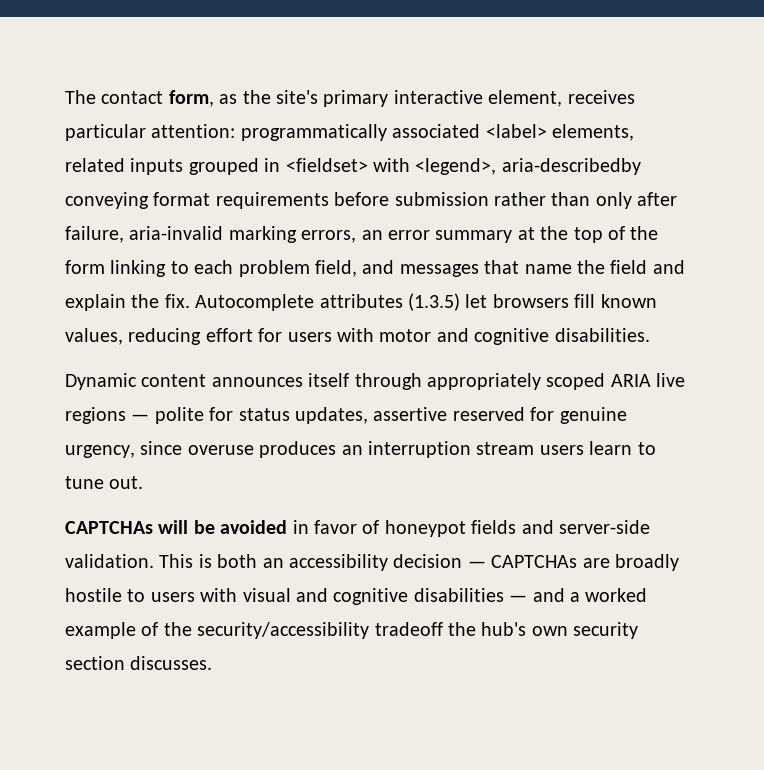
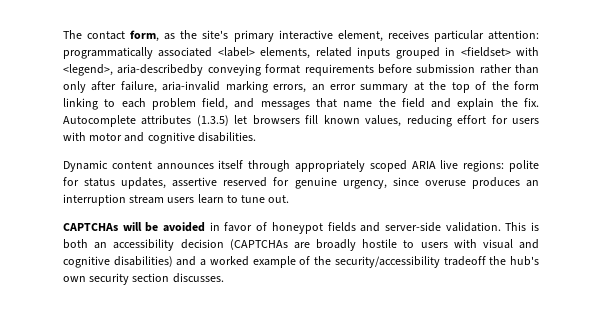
- Dynamic content announces itself through appropriately scoped ARIA live regions — polite for status updates, assertive reserved for genuine urgency, since overuse produces an interruption stream users learn to tune out.
+ Dynamic content announces itself through appropriately scoped ARIA live regions: polite for status updates, assertive reserved for genuine urgency, since overuse produces an interruption stream users learn to tune out.
- This is both an accessibility decision — CAPTCHAs are broadly hostile to users with visual and cognitive disabilities — and a worked example of the security/accessibility tradeoff the hub's own security section discusses.
+ This is both an accessibility decision (CAPTCHAs are broadly hostile to users with visual and cognitive disabilities) and a worked example of the security/accessibility tradeoff the hub's own security section discusses.

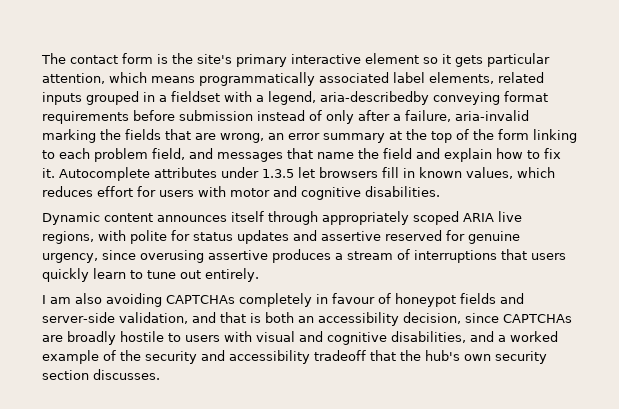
- The contact form, as the site's primary interactive element, receives particular attention: programmatically associated <label> elements, related inputs grouped in <fieldset> with <legend>, aria-describedby conveying format requirements before submission rather than only after failure, aria-invalid marking errors, an error summary at the top of the form linking to each problem field, and messages that name the field and explain the fix. Autocomplete attributes (1.3.5) let browsers fill known values, reducing effort for users with motor and cognitive disabilities.
+ The contact form is the site's primary interactive element so it gets particular attention, which means programmatically associated label elements, related inputs grouped in a fieldset with a legend, aria-describedby conveying format requirements before submission instead of only after a failure, aria-invalid marking the fields that are wrong, an error summary at the top of the form linking to each problem field, and messages that name the field and explain how to fix it. Autocomplete attributes under 1.3.5 let browsers fill in known values, which reduces effort for users with motor and cognitive disabilities.
- Dynamic content announces itself through appropriately scoped ARIA live regions: polite for status updates, assertive reserved for genuine urgency, since overuse produces an interruption stream users learn to tune out.
- CAPTCHAs will be avoided in favor of honeypot fields and server-side validation. This is both an accessibility decision (CAPTCHAs are broadly hostile to users with visual and cognitive disabilities) and a worked example of the security/accessibility tradeoff the hub's own security section discusses.
+ Dynamic content announces itself through appropriately scoped ARIA live regions, with polite for status updates and assertive reserved for genuine urgency, since overusing assertive produces a stream of interruptions that users quickly learn to tune out entirely.
+ I am also avoiding CAPTCHAs completely in favour of honeypot fields and server-side validation, and that is both an accessibility decision, since CAPTCHAs are broadly hostile to users with visual and cognitive disabilities, and a worked example of the security and accessibility tradeoff that the hub's own security section discusses.

